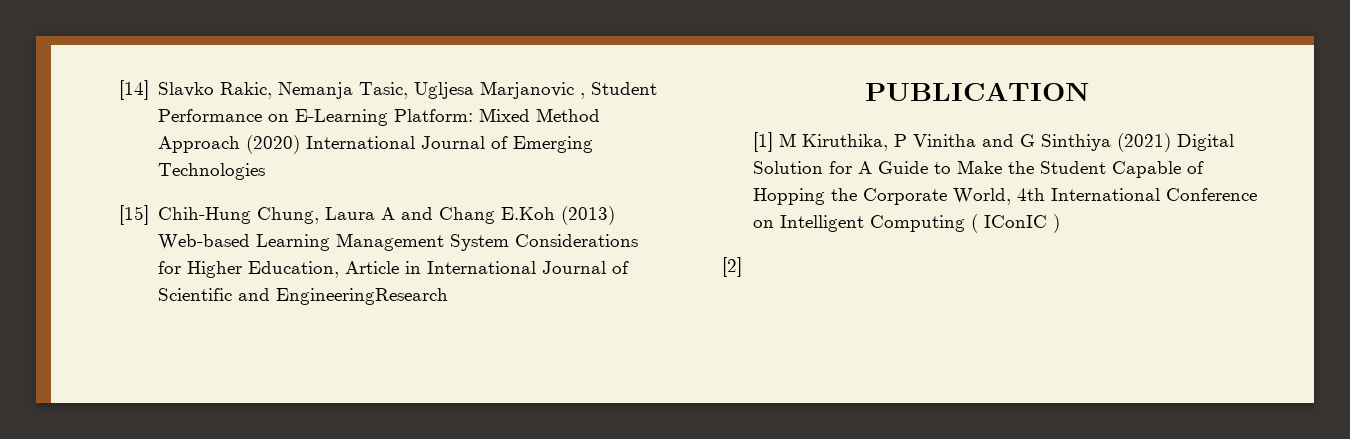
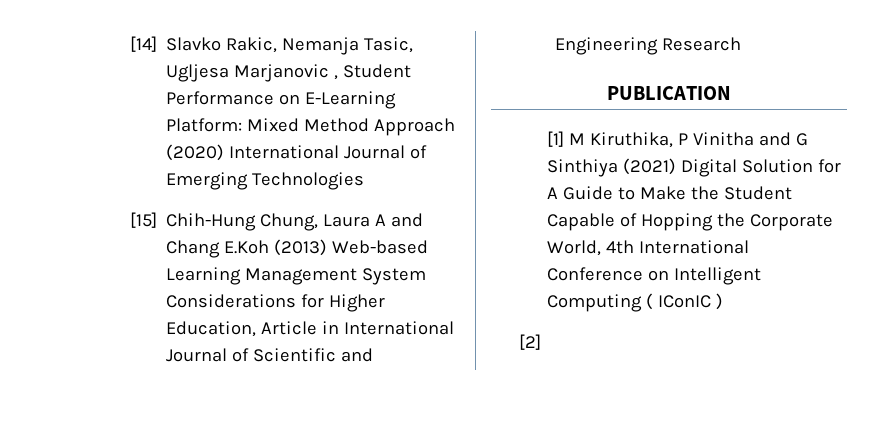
- [15] Chih-Hung Chung, Laura A and Chang E.Koh (2013) Web-based Learning Management System Considerations for Higher Education, Article in International Journal of Scientific and EngineeringResearch
+ [15] Chih-Hung Chung, Laura A and Chang E.Koh (2013) Web-based Learning Management System Considerations for Higher Education, Article in International Journal of Scientific and Engineering Research

